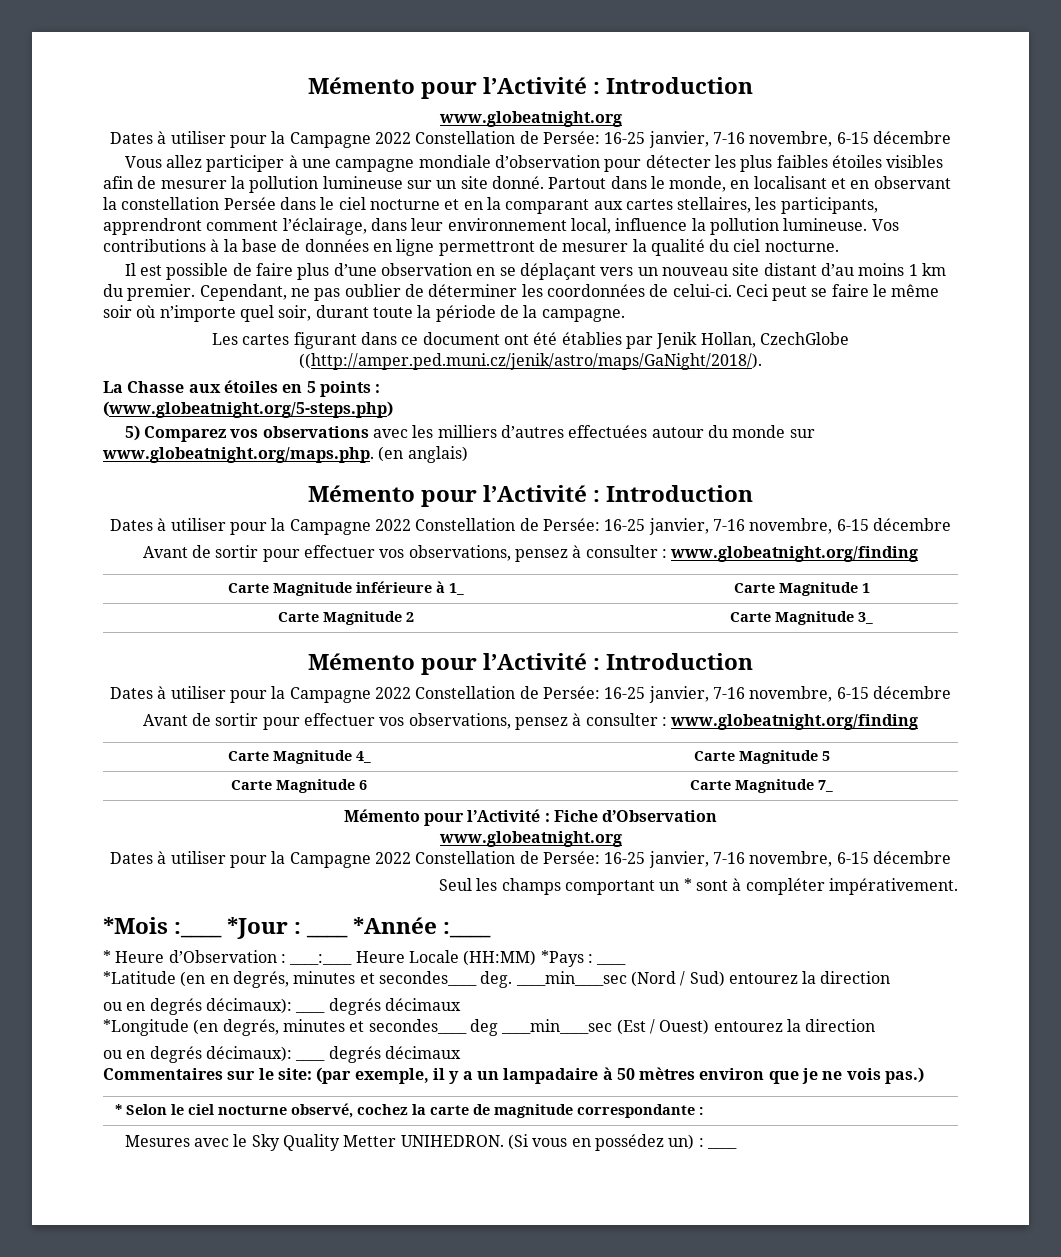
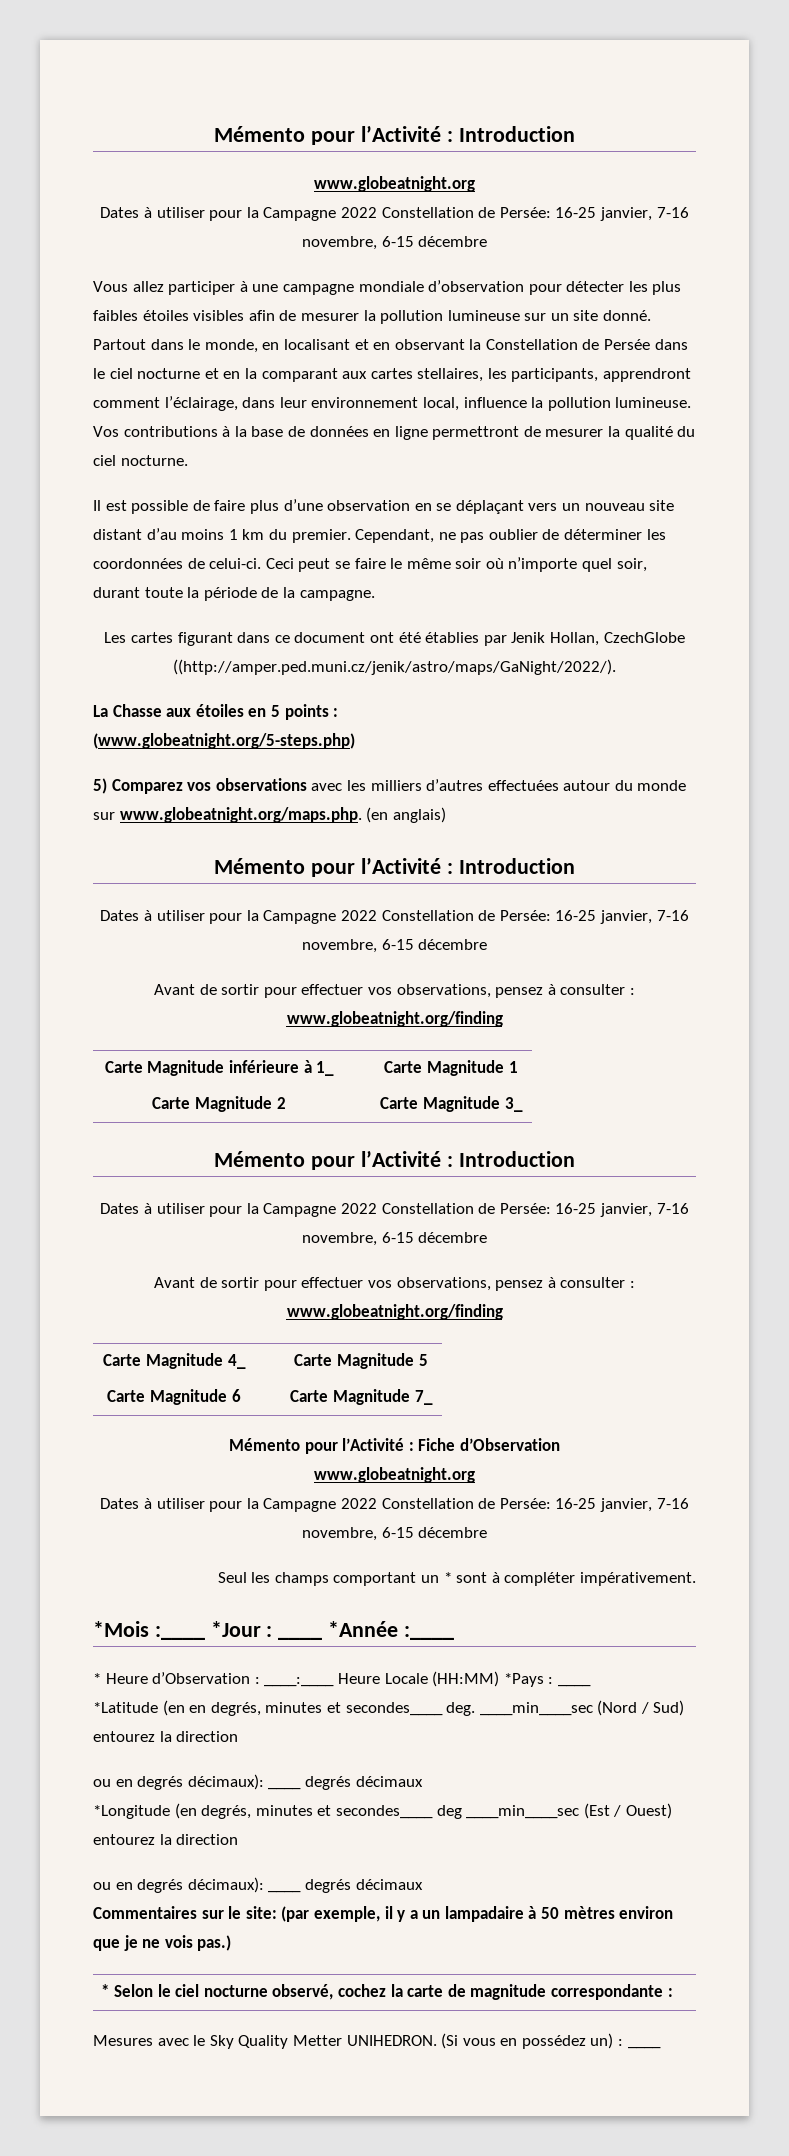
- Partout dans le monde, en localisant et en observant la constellation Persée dans le ciel nocturne et en la comparant aux cartes stellaires, les participants, apprendront comment l’éclairage, dans leur environnement local, influence la pollution lumineuse.
+ Partout dans le monde, en localisant et en observant la Constellation de Persée dans le ciel nocturne et en la comparant aux cartes stellaires, les participants, apprendront comment l’éclairage, dans leur environnement local, influence la pollution lumineuse.
- Les cartes figurant dans ce document ont été établies par Jenik Hollan, CzechGlobe ((http://amper.ped.muni.cz/jenik/astro/maps/GaNight/2018/).
+ Les cartes figurant dans ce document ont été établies par Jenik Hollan, CzechGlobe ((http://amper.ped.muni.cz/jenik/astro/maps/GaNight/2022/).

